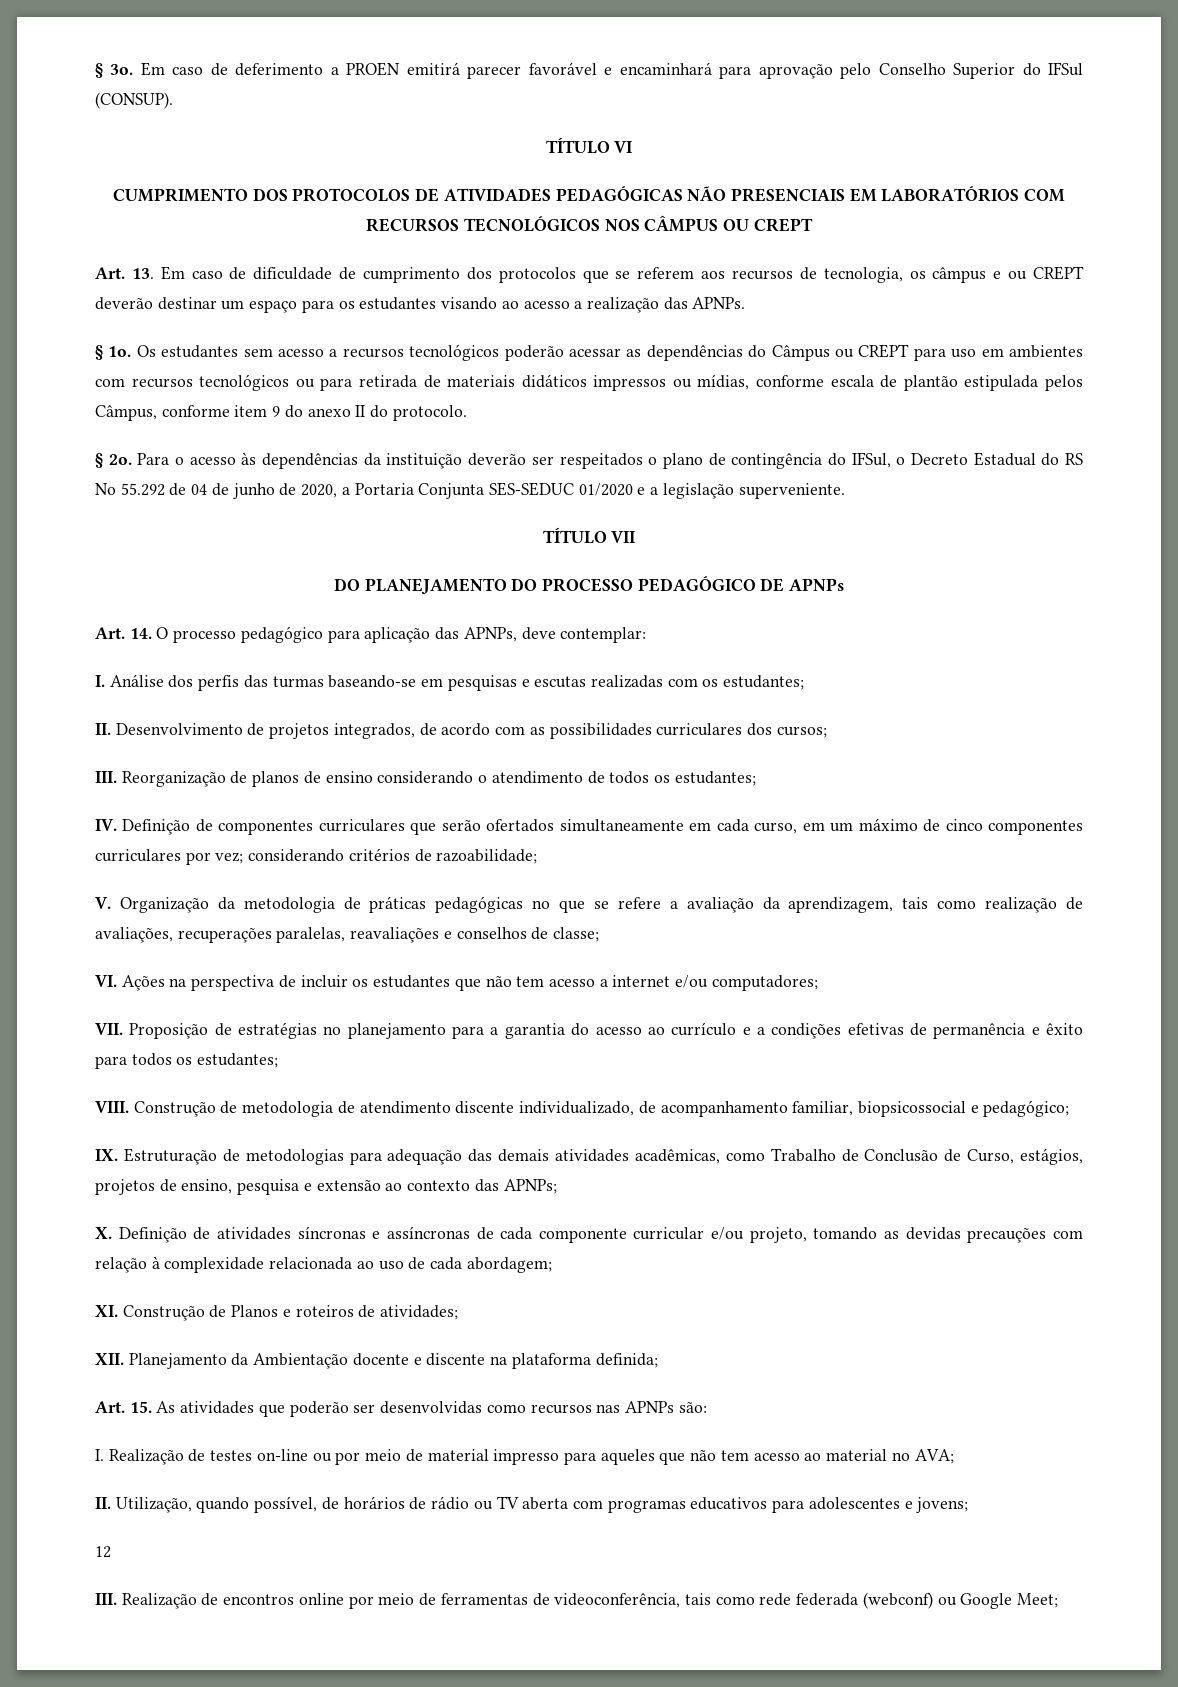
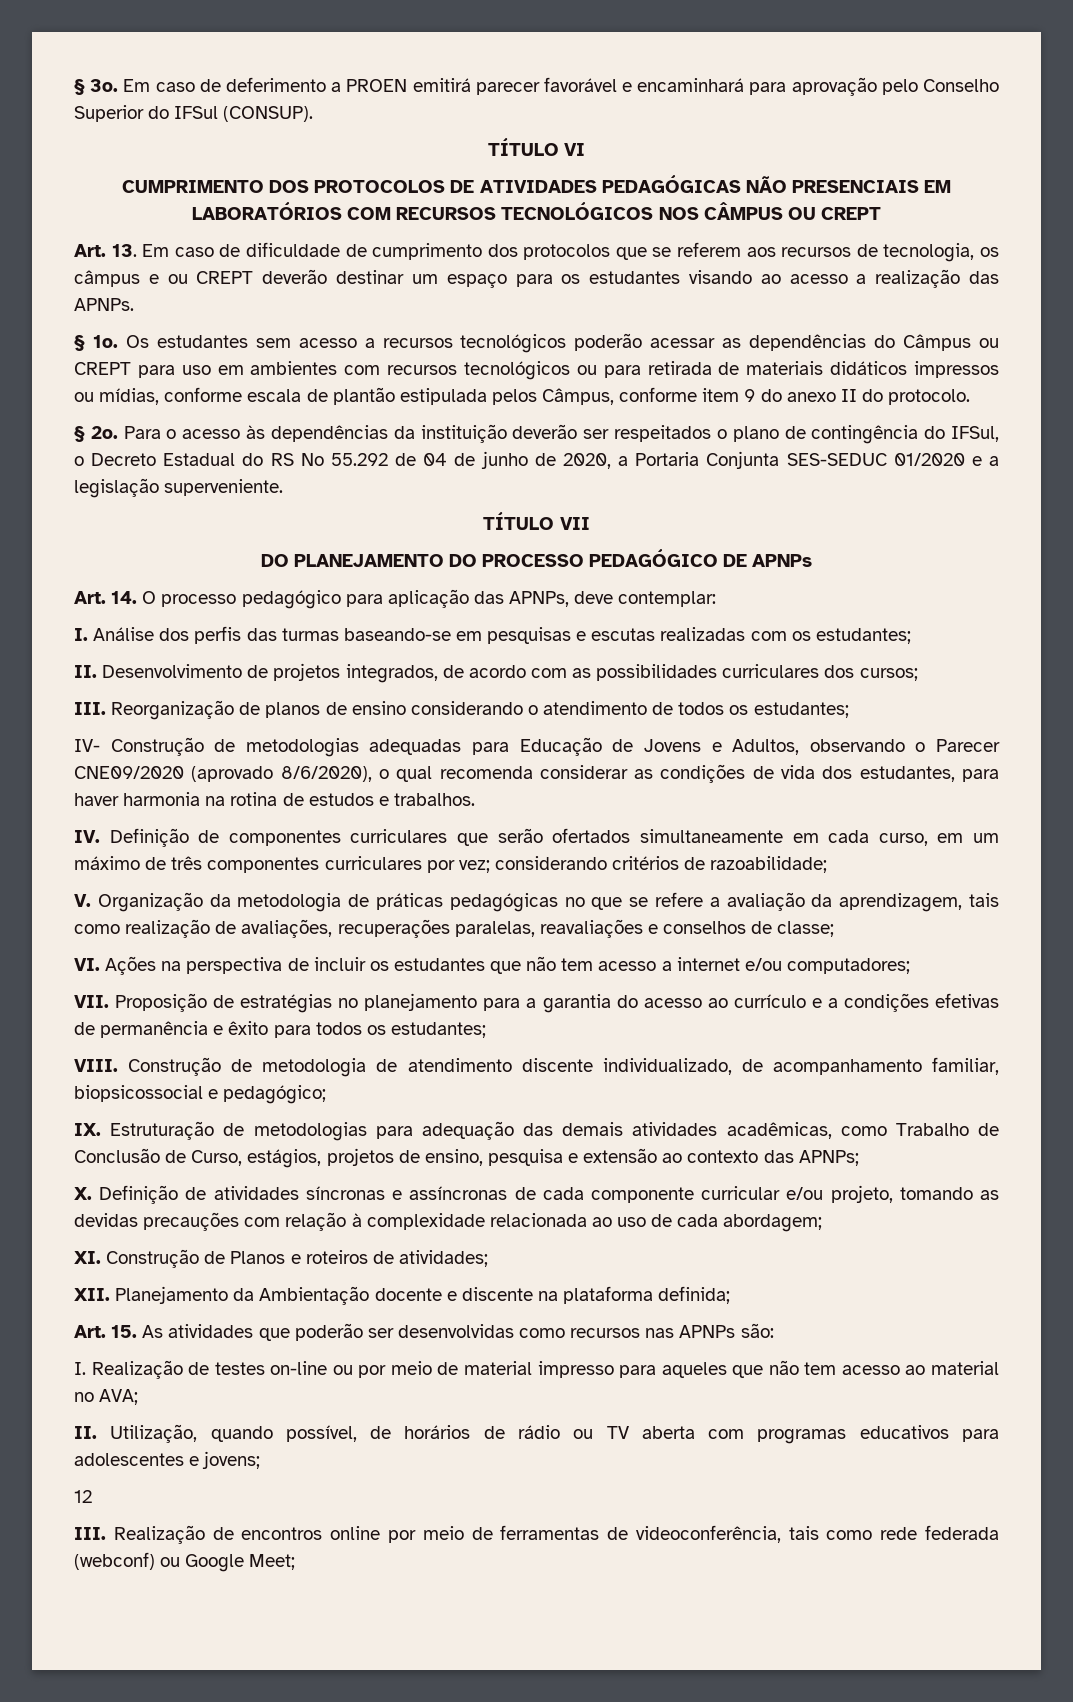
+ IV- Construção de metodologias adequadas para Educação de Jovens e Adultos, observando o Parecer CNE09/2020 (aprovado 8/6/2020), o qual recomenda considerar as condições de vida dos estudantes, para haver harmonia na rotina de estudos e trabalhos.
- IV. Definição de componentes curriculares que serão ofertados simultaneamente em cada curso, em um máximo de cinco componentes curriculares por vez; considerando critérios de razoabilidade;
+ IV. Definição de componentes curriculares que serão ofertados simultaneamente em cada curso, em um máximo de três componentes curriculares por vez; considerando critérios de razoabilidade;

